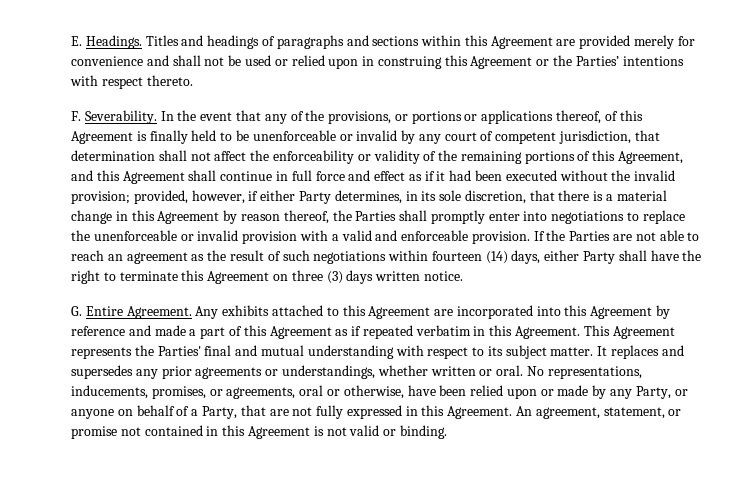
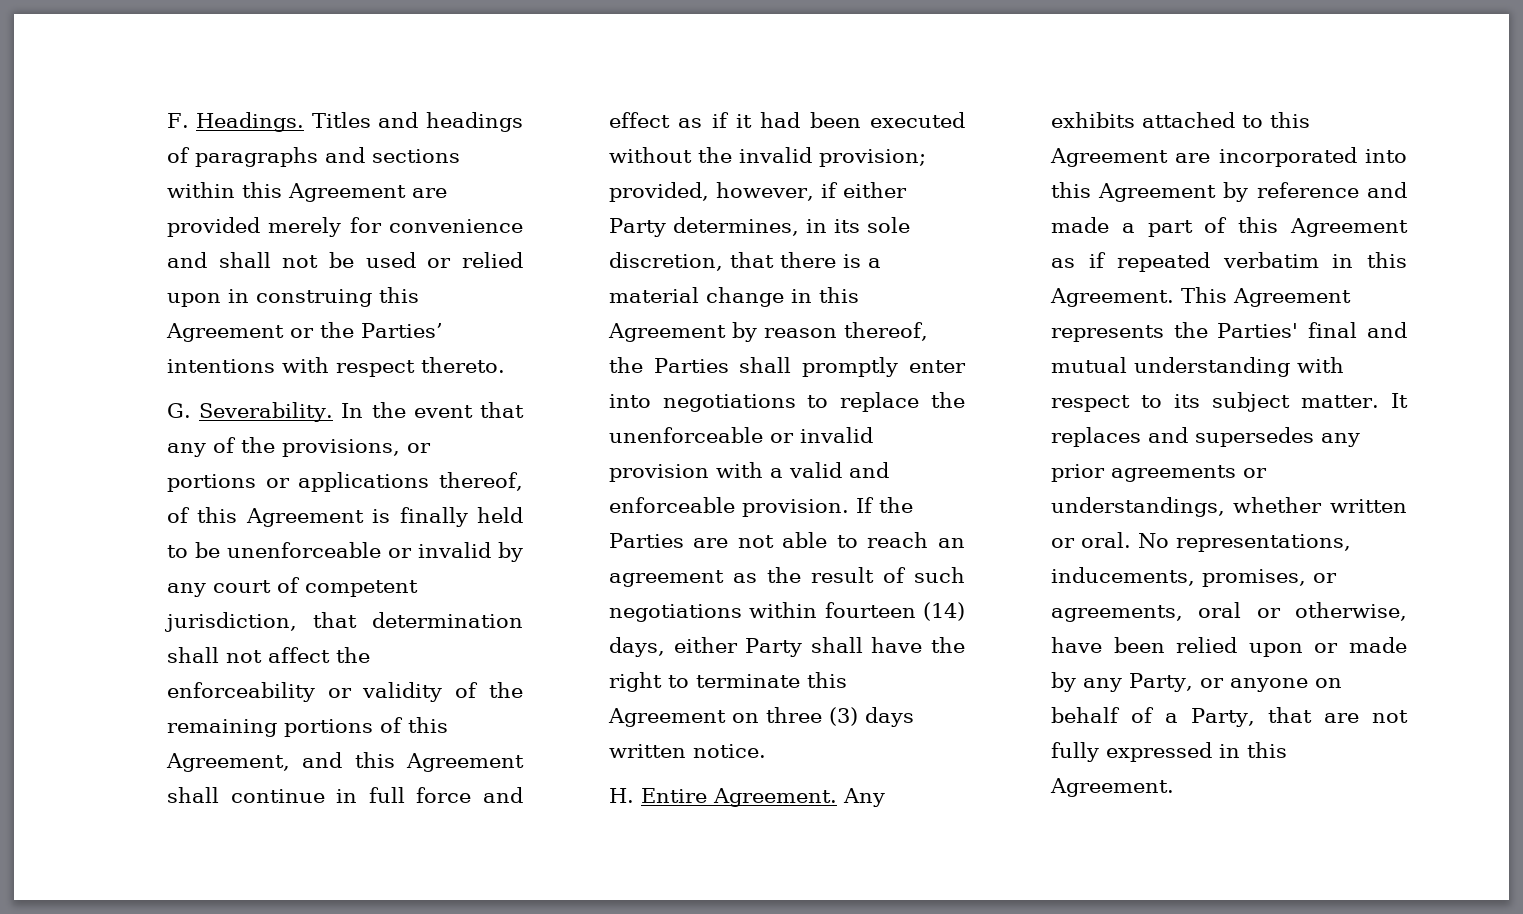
- E. Headings.
+ F. Headings.
- F. Severability.
+ G. Severability.
- G. Entire Agreement.
+ H. Entire Agreement.
- An agreement, statement, or promise not contained in this Agreement is not valid or binding.

